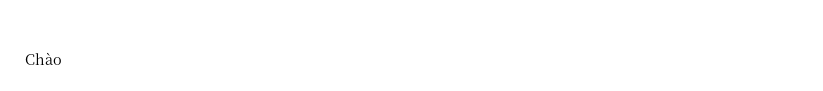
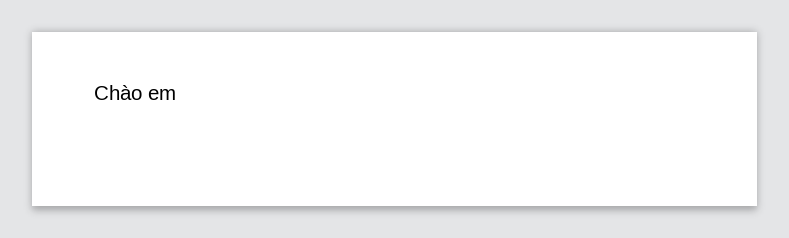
- Chào
+ Chào em

